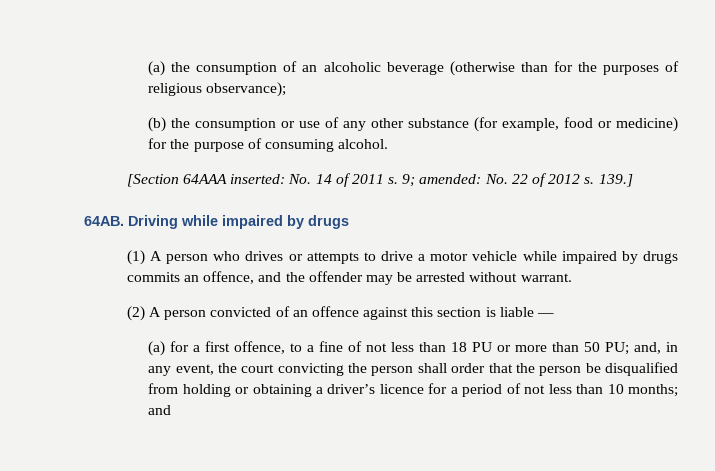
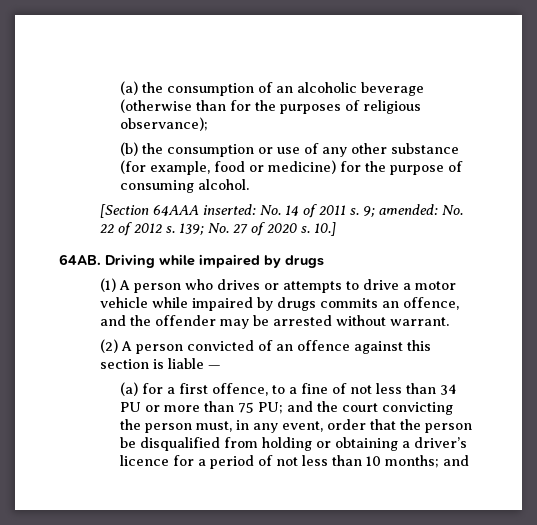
- 139.]
+ 139; No. 27 of 2020 s. 10.]
- (a) for a first offence, to a fine of not less than 18 PU or more than 50 PU; and, in any event, the court convicting the person shall order that the person be disqualified from holding or obtaining a driver’s licence for a period of not less than 10 months; and
+ (a) for a first offence, to a fine of not less than 34 PU or more than 75 PU; and the court convicting the person must, in any event, order that the person be disqualified from holding or obtaining a driver’s licence for a period of not less than 10 months; and

